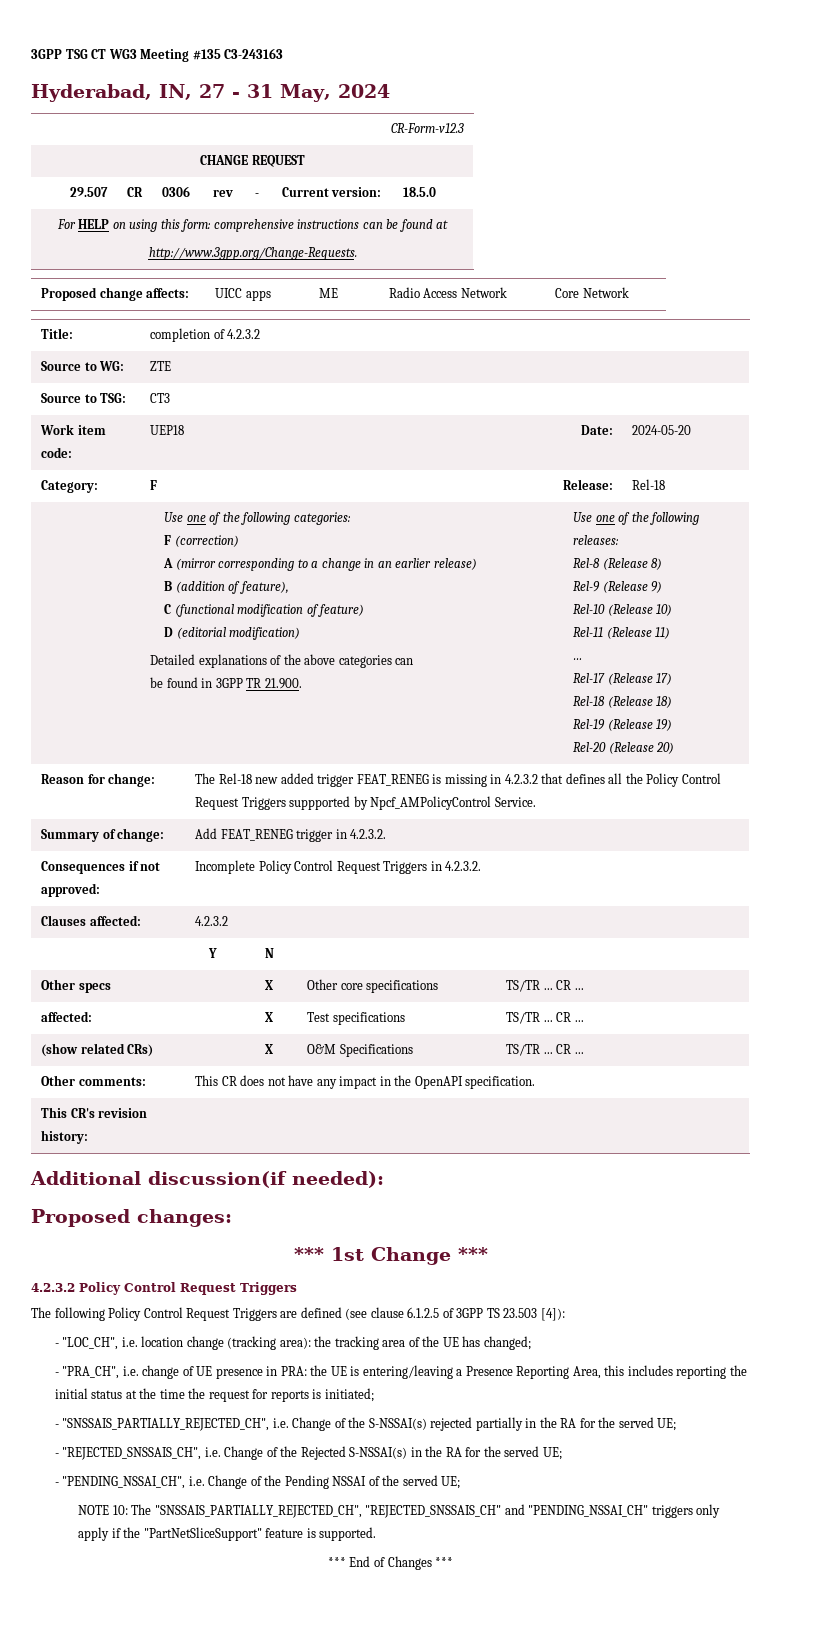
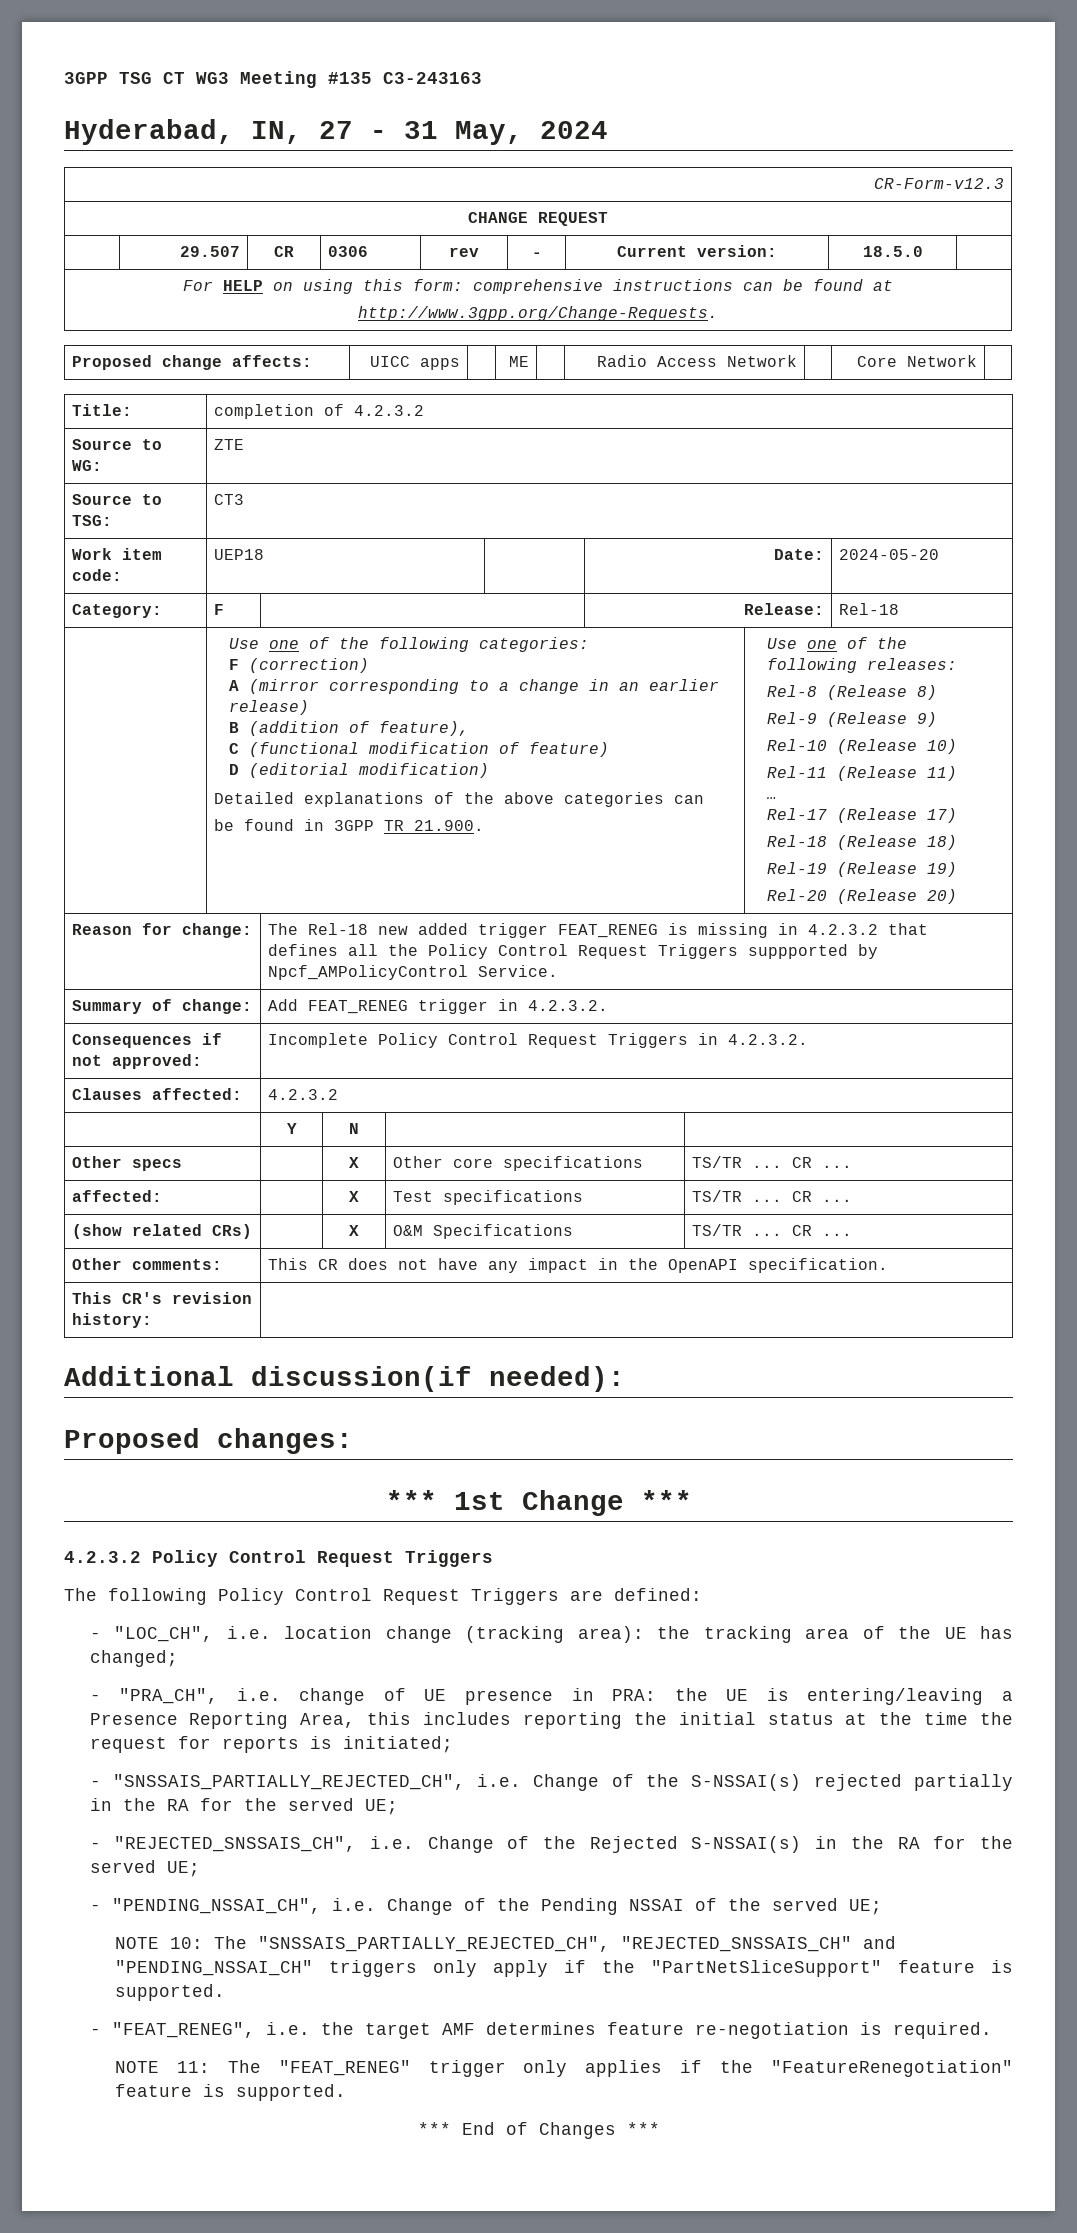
- The following Policy Control Request Triggers are defined (see clause 6.1.2.5 of 3GPP TS 23.503 [4]):
+ The following Policy Control Request Triggers are defined:
+ - "FEAT_RENEG", i.e. the target AMF determines feature re-negotiation is required.
+ NOTE 11: The "FEAT_RENEG" trigger only applies if the "FeatureRenegotiation" feature is supported.

